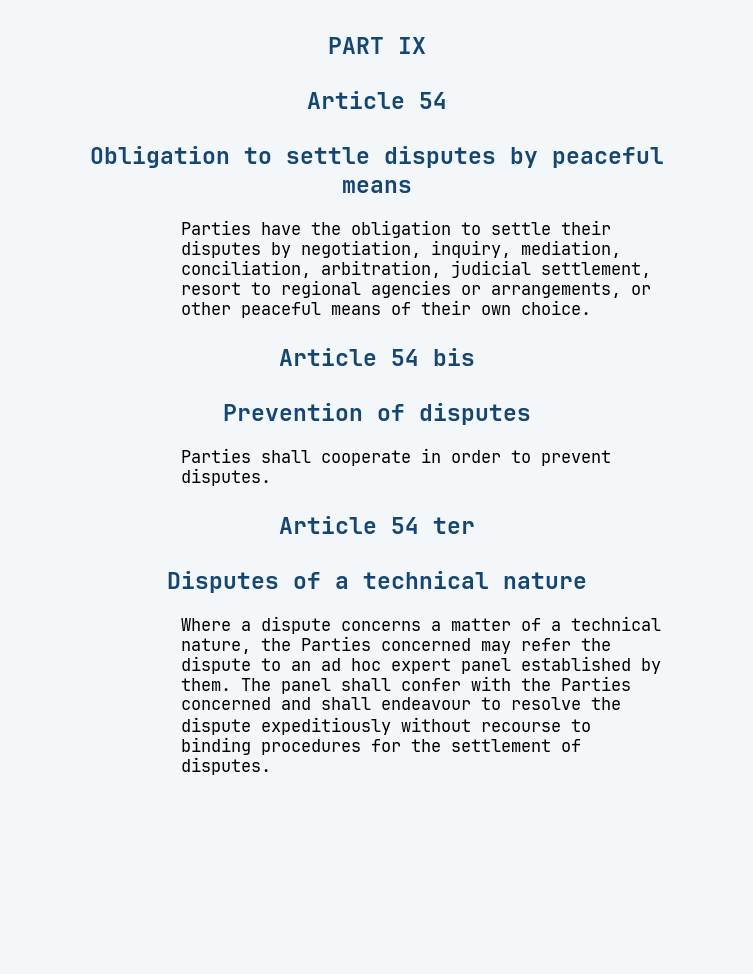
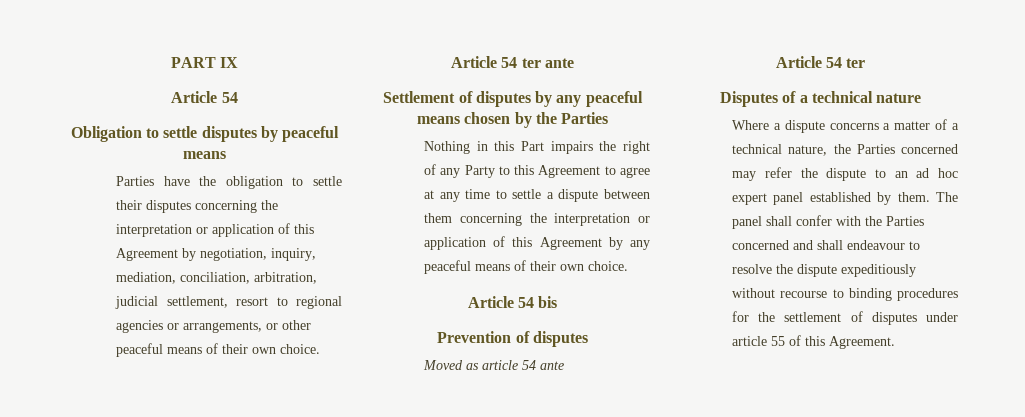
- Parties have the obligation to settle their disputes by negotiation, inquiry, mediation, conciliation, arbitration, judicial settlement, resort to regional agencies or arrangements, or other peaceful means of their own choice.
+ Parties have the obligation to settle their disputes concerning the interpretation or application of this Agreement by negotiation, inquiry, mediation, conciliation, arbitration, judicial settlement, resort to regional agencies or arrangements, or other peaceful means of their own choice.
+ Article 54 ter ante
+ Settlement of disputes by any peaceful means chosen by the Parties
+ Nothing in this Part impairs the right of any Party to this Agreement to agree at any time to settle a dispute between them concerning the interpretation or application of this Agreement by any peaceful means of their own choice.
- Parties shall cooperate in order to prevent disputes.
+ Moved as article 54 ante
- The panel shall confer with the Parties concerned and shall endeavour to resolve the dispute expeditiously without recourse to binding procedures for the settlement of disputes.
+ The panel shall confer with the Parties concerned and shall endeavour to resolve the dispute expeditiously without recourse to binding procedures for the settlement of disputes under article 55 of this Agreement.

